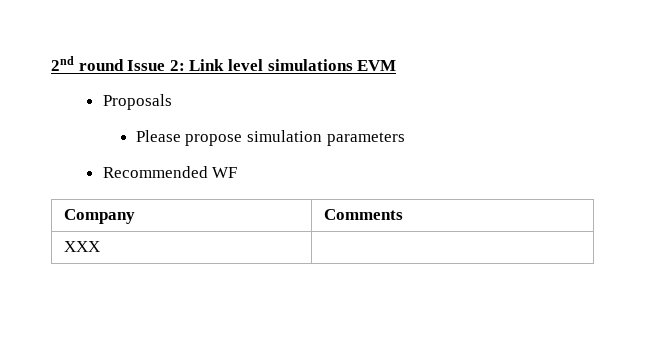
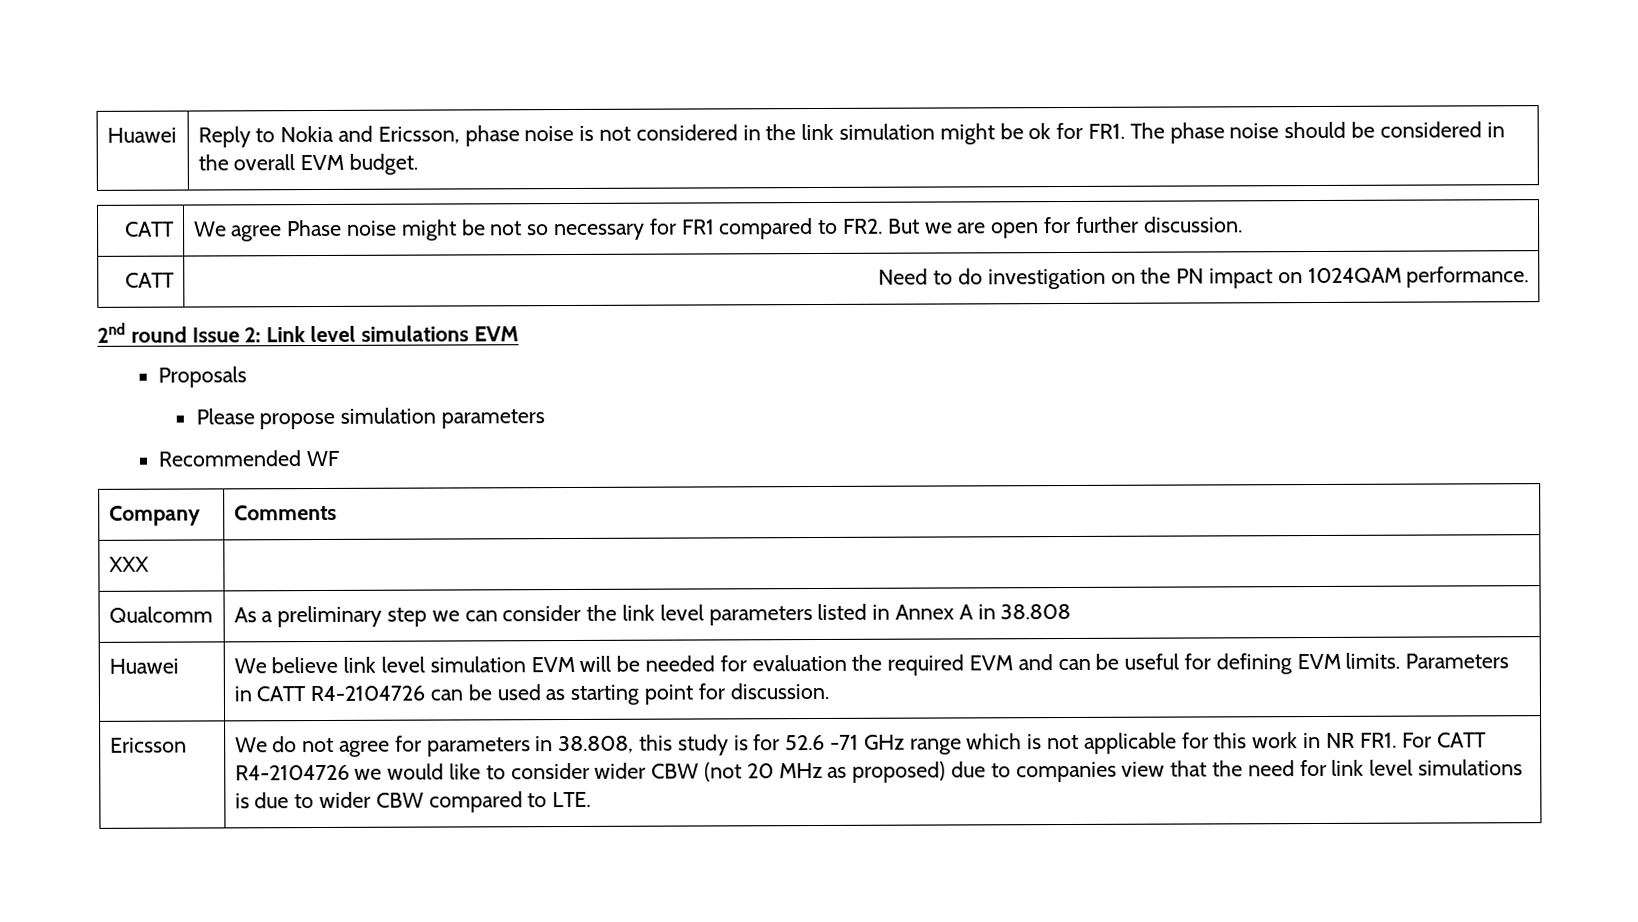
+ Huawei | Reply to Nokia and Ericsson, phase noise is not considered in the link simulation might be ok for FR1. The phase noise should be considered in the overall EVM budget.
+ CATT | We agree Phase noise might be not so necessary for FR1 compared to FR2. But we are open for further discussion.
+ CATT | Need to do investigation on the PN impact on 1024QAM performance.
+ Qualcomm | As a preliminary step we can consider the link level parameters listed in Annex A in 38.808
+ Huawei | We believe link level simulation EVM will be needed for evaluation the required EVM and can be useful for defining EVM limits. Parameters in CATT R4-2104726 can be used as starting point for discussion.
+ Ericsson | We do not agree for parameters in 38.808, this study is for 52.6 -71 GHz range which is not applicable for this work in NR FR1. For CATT R4-2104726 we would like to consider wider CBW (not 20 MHz as proposed) due to companies view that the need for link level simulations is due to wider CBW compared to LTE.

